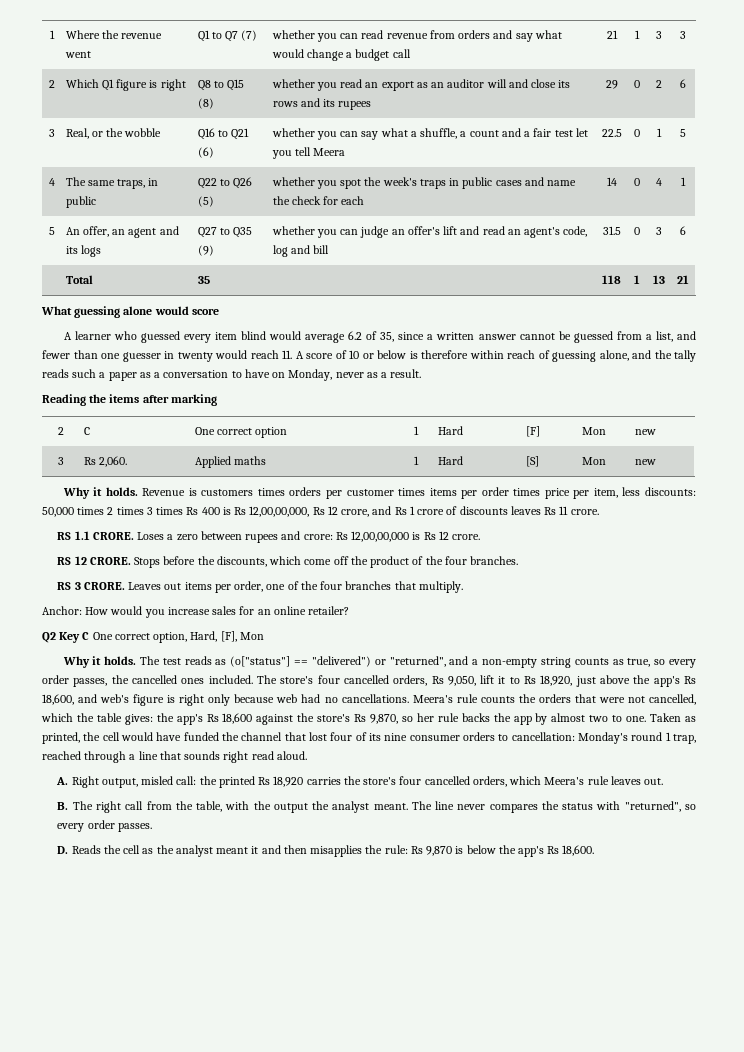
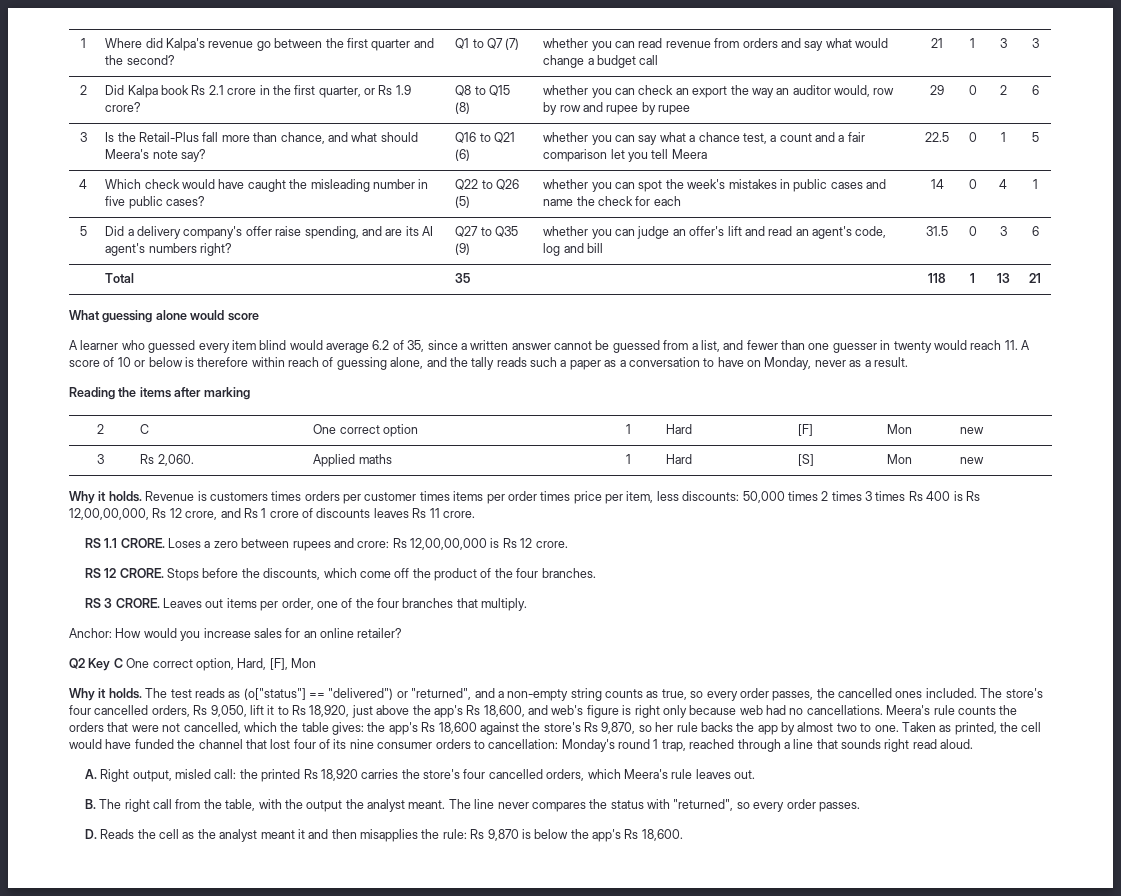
- 1 | Where the revenue went | Q1 to Q7 (7) | whether you can read revenue from orders and say what would change a budget call | 21 | 1 | 3 | 3
+ 1 | Where did Kalpa's revenue go between the first quarter and the second? | Q1 to Q7 (7) | whether you can read revenue from orders and say what would change a budget call | 21 | 1 | 3 | 3
- Which Q1 figure is right
+ Did Kalpa book Rs 2.1 crore in the first quarter, or Rs 1.9 crore?
- whether you read an export as an auditor will and close its rows and its rupees
+ whether you can check an export the way an auditor would, row by row and rupee by rupee
- 3 | Real, or the wobble | Q16 to Q21 (6) | whether you can say what a shuffle, a count and a fair test let you tell Meera | 22.5 | 0 | 1 | 5
+ 3 | Is the Retail-Plus fall more than chance, and what should Meera's note say? | Q16 to Q21 (6) | whether you can say what a chance test, a count and a fair comparison let you tell Meera | 22.5 | 0 | 1 | 5
- 4 | The same traps, in public | Q22 to Q26 (5) | whether you spot the week's traps in public cases and name the check for each | 14 | 0 | 4 | 1
+ 4 | Which check would have caught the misleading number in five public cases? | Q22 to Q26 (5) | whether you can spot the week's mistakes in public cases and name the check for each | 14 | 0 | 4 | 1
- 5 | An offer, an agent and its logs | Q27 to Q35 (9) | whether you can judge an offer's lift and read an agent's code, log and bill | 31.5 | 0 | 3 | 6
+ 5 | Did a delivery company's offer raise spending, and are its AI agent's numbers right? | Q27 to Q35 (9) | whether you can judge an offer's lift and read an agent's code, log and bill | 31.5 | 0 | 3 | 6

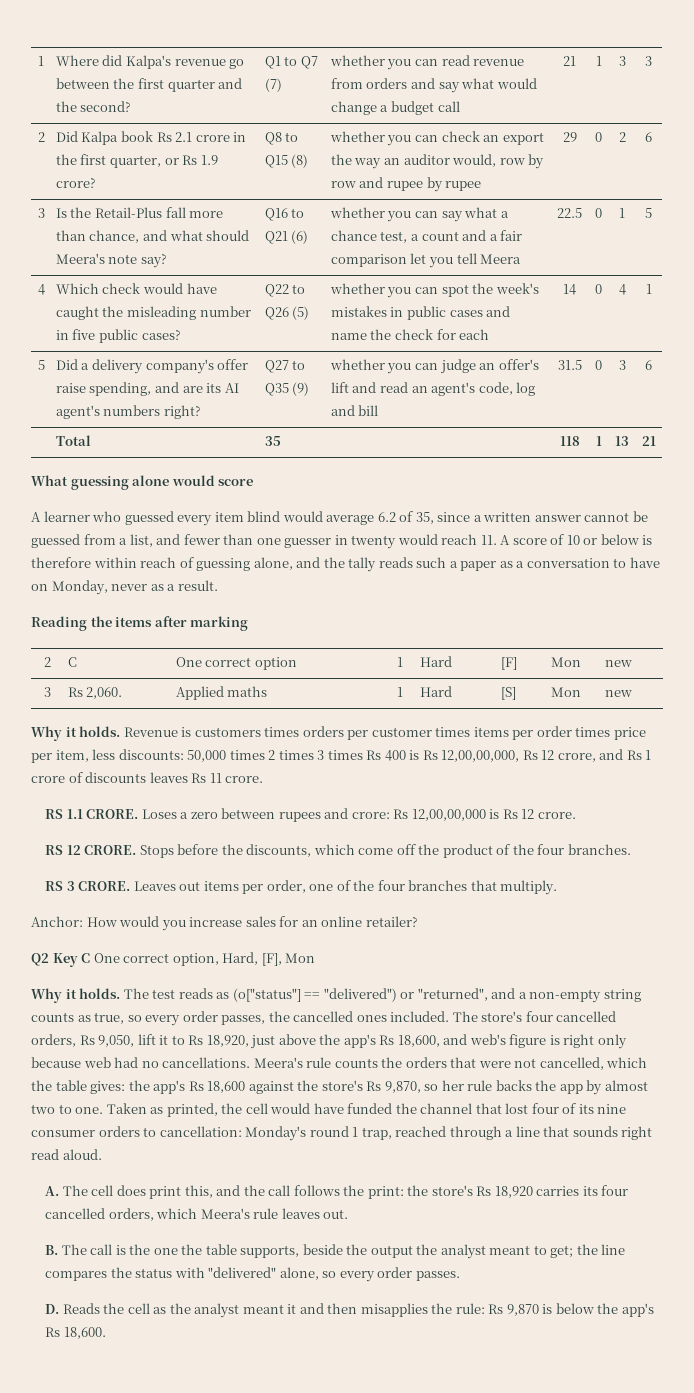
- A. Right output, misled call: the printed Rs 18,920 carries the store's four cancelled orders, which Meera's rule leaves out.
+ A. The cell does print this, and the call follows the print: the store's Rs 18,920 carries its four cancelled orders, which Meera's rule leaves out.
- B. The right call from the table, with the output the analyst meant. The line never compares the status with "returned", so every order passes.
+ B. The call is the one the table supports, beside the output the analyst meant to get; the line compares the status with "delivered" alone, so every order passes.

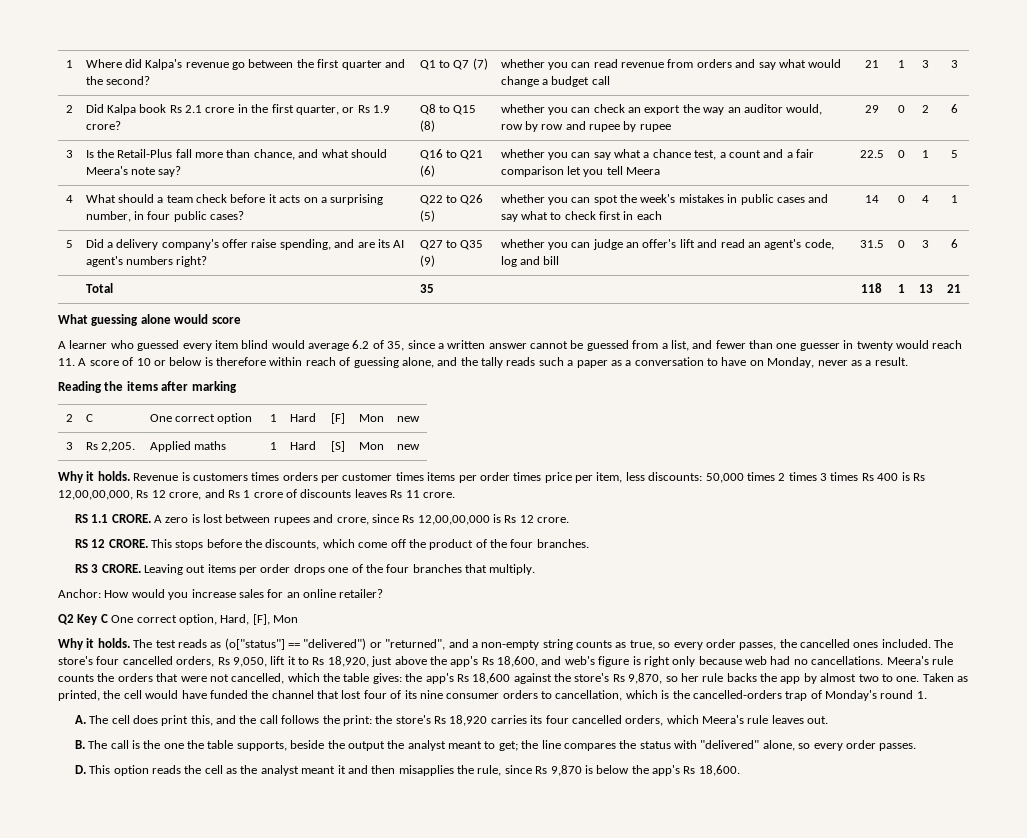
- Which check would have caught the misleading number in five public cases?
+ What should a team check before it acts on a surprising number, in four public cases?
- whether you can spot the week's mistakes in public cases and name the check for each
+ whether you can spot the week's mistakes in public cases and say what to check first in each
- 3 | Rs 2,060. | Applied maths | 1 | Hard | [S] | Mon | new
+ 3 | Rs 2,205. | Applied maths | 1 | Hard | [S] | Mon | new
- Loses a zero between rupees and crore: Rs 12,00,00,000 is Rs 12 crore.
+ A zero is lost between rupees and crore, since Rs 12,00,00,000 is Rs 12 crore.
- Stops before the discounts, which come off the product of the four branches.
+ This stops before the discounts, which come off the product of the four branches.
- Leaves out items per order, one of the four branches that multiply.
+ Leaving out items per order drops one of the four branches that multiply.
- Taken as printed, the cell would have funded the channel that lost four of its nine consumer orders to cancellation: Monday's round 1 trap, reached through a line that sounds right read aloud.
+ Taken as printed, the cell would have funded the channel that lost four of its nine consumer orders to cancellation, which is the cancelled-orders trap of Monday's round 1.
- D. Reads the cell as the analyst meant it and then misapplies the rule: Rs 9,870 is below the app's Rs 18,600.
+ D. This option reads the cell as the analyst meant it and then misapplies the rule, since Rs 9,870 is below the app's Rs 18,600.

